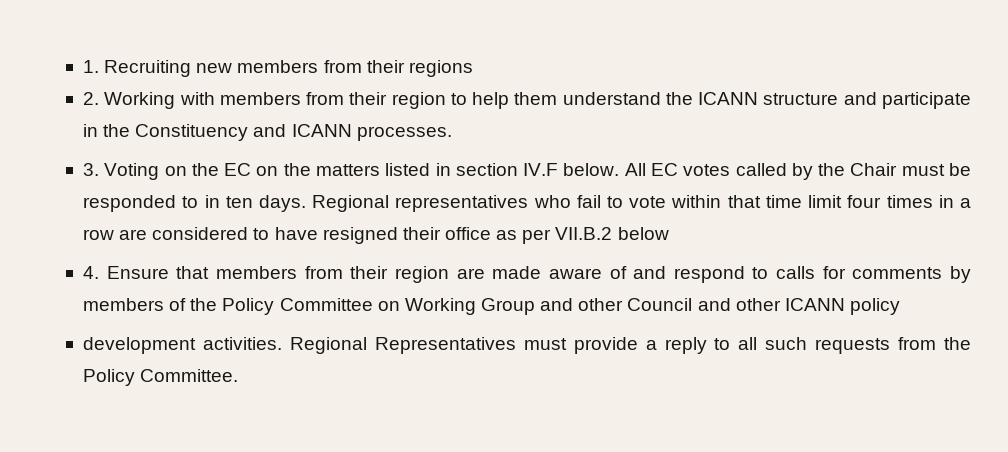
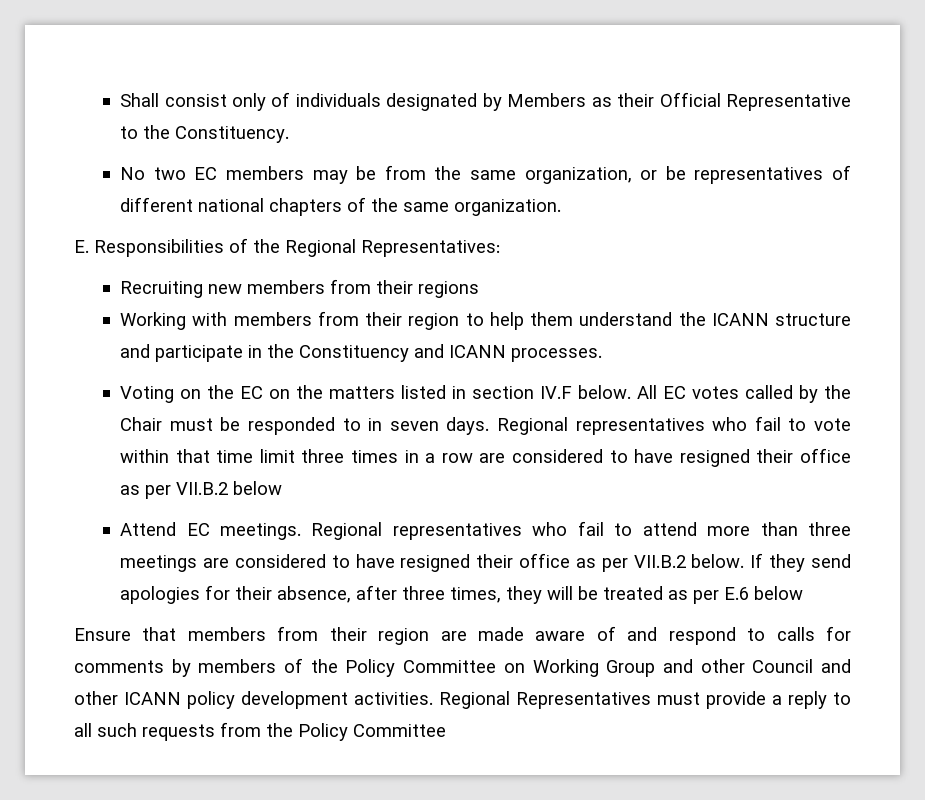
- 1. Recruiting new members from their regions
+ Shall consist only of individuals designated by Members as their Official Representative to the Constituency.
+ No two EC members may be from the same organization, or be representatives of different national chapters of the same organization.
+ E. Responsibilities of the Regional Representatives:
+ Recruiting new members from their regions
- 2. Working with members from their region to help them understand the ICANN structure and participate in the Constituency and ICANN processes.
+ Working with members from their region to help them understand the ICANN structure and participate in the Constituency and ICANN processes.
- 3. Voting on the EC on the matters listed in section IV.F below.
+ Voting on the EC on the matters listed in section IV.F below.
- All EC votes called by the Chair must be responded to in ten days.
+ All EC votes called by the Chair must be responded to in seven days.
- Regional representatives who fail to vote within that time limit four times in a row are considered to have resigned their office as per VII.B.2 below
+ Regional representatives who fail to vote within that time limit three times in a row are considered to have resigned their office as per VII.B.2 below
- 4. Ensure that members from their region are made aware of and respond to calls for comments by members of the Policy Committee on Working Group and other Council and other ICANN policy
- development activities.
+ Attend EC meetings. Regional representatives who fail to attend more than three meetings are considered to have resigned their office as per VII.B.2 below. If they send apologies for their absence, after three times, they will be treated as per E.6 below
+ Ensure that members from their region are made aware of and respond to calls for comments by members of the Policy Committee on Working Group and other Council and other ICANN policy development activities.
- Regional Representatives must provide a reply to all such requests from the Policy Committee.
+ Regional Representatives must provide a reply to all such requests from the Policy Committee

